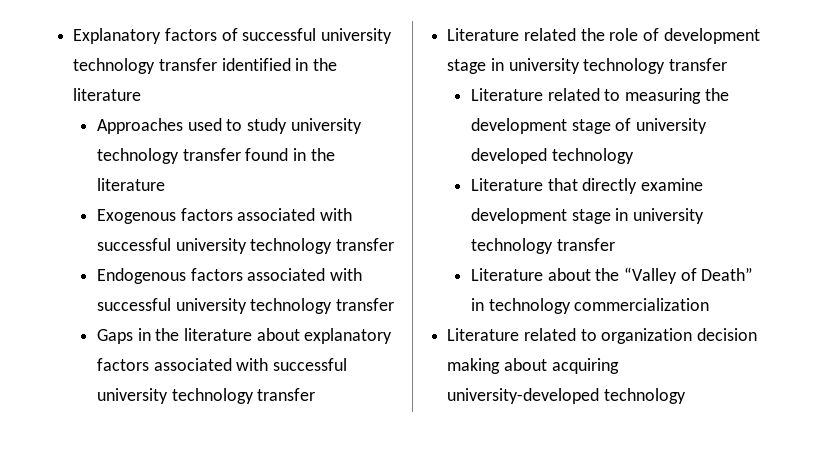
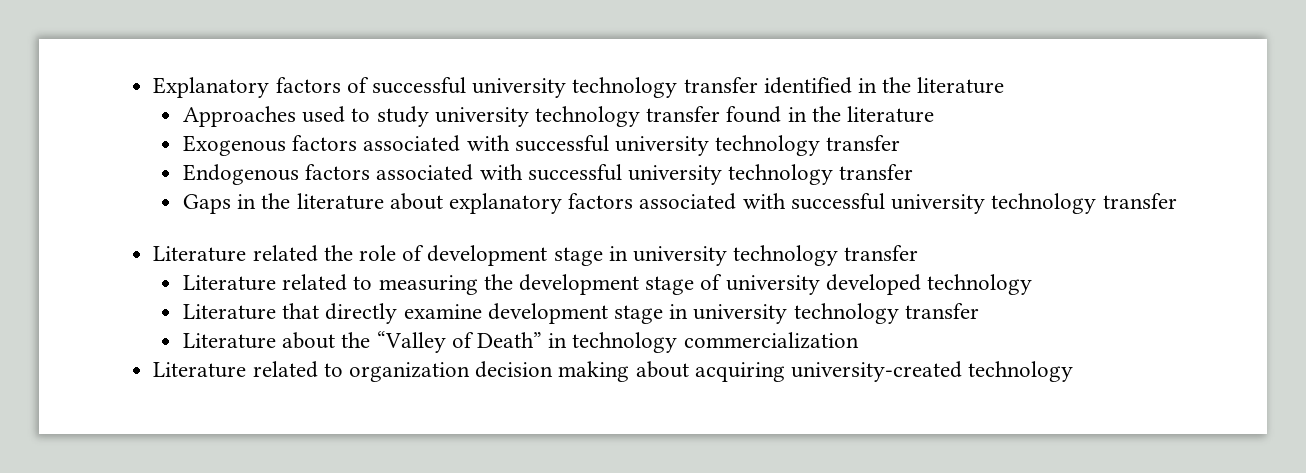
- Literature related to organization decision making about acquiring university-developed technology
+ Literature related to organization decision making about acquiring university-created technology

